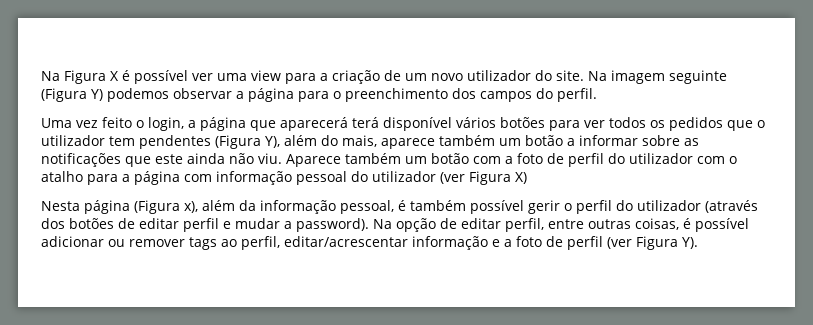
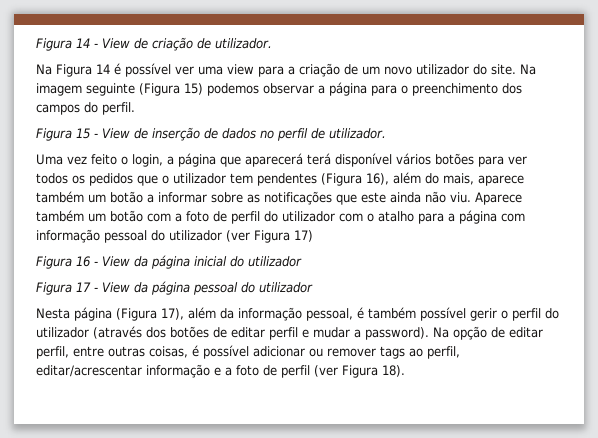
+ Figura 14 - View de criação de utilizador.
- Na Figura X é possível ver uma view para a criação de um novo utilizador do site.
+ Na Figura 14 é possível ver uma view para a criação de um novo utilizador do site.
- Na imagem seguinte (Figura Y) podemos observar a página para o preenchimento dos campos do perfil.
+ Na imagem seguinte (Figura 15) podemos observar a página para o preenchimento dos campos do perfil.
+ Figura 15 - View de inserção de dados no perfil de utilizador.
- Uma vez feito o login, a página que aparecerá terá disponível vários botões para ver todos os pedidos que o utilizador tem pendentes (Figura Y), além do mais, aparece também um botão a informar sobre as notificações que este ainda não viu.
+ Uma vez feito o login, a página que aparecerá terá disponível vários botões para ver todos os pedidos que o utilizador tem pendentes (Figura 16), além do mais, aparece também um botão a informar sobre as notificações que este ainda não viu.
- Aparece também um botão com a foto de perfil do utilizador com o atalho para a página com informação pessoal do utilizador (ver Figura X)
+ Aparece também um botão com a foto de perfil do utilizador com o atalho para a página com informação pessoal do utilizador (ver Figura 17)
+ Figura 16 - View da página inicial do utilizador
+ Figura 17 - View da página pessoal do utilizador
- Nesta página (Figura x), além da informação pessoal, é também possível gerir o perfil do utilizador (através dos botões de editar perfil e mudar a password).
+ Nesta página (Figura 17), além da informação pessoal, é também possível gerir o perfil do utilizador (através dos botões de editar perfil e mudar a password).
- Na opção de editar perfil, entre outras coisas, é possível adicionar ou remover tags ao perfil, editar/acrescentar informação e a foto de perfil (ver Figura Y).
+ Na opção de editar perfil, entre outras coisas, é possível adicionar ou remover tags ao perfil, editar/acrescentar informação e a foto de perfil (ver Figura 18).

